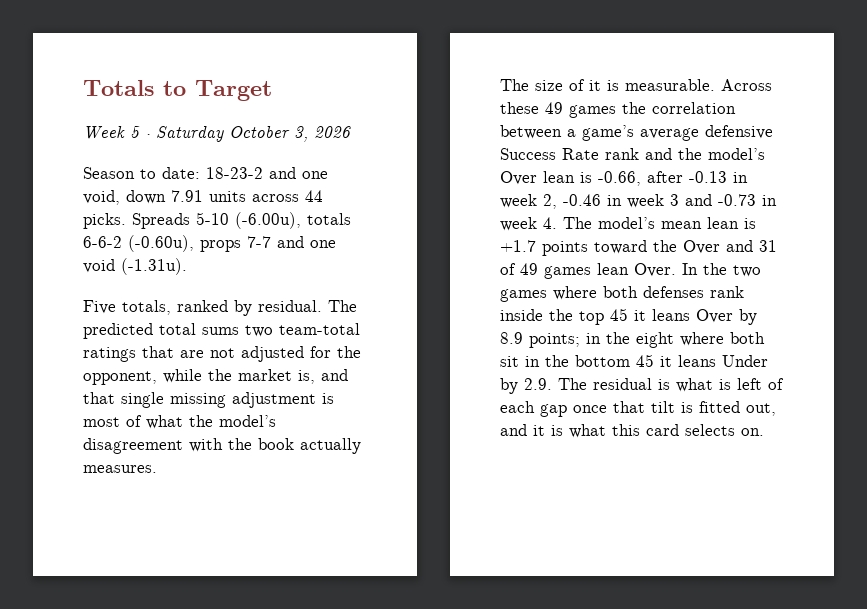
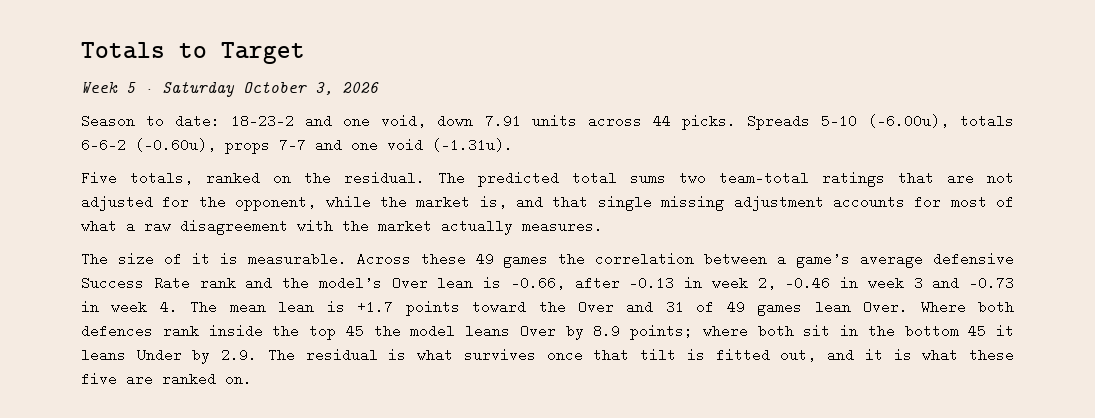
- Five totals, ranked by residual.
+ Five totals, ranked on the residual.
- The predicted total sums two team-total ratings that are not adjusted for the opponent, while the market is, and that single missing adjustment is most of what the model’s disagreement with the book actually measures.
+ The predicted total sums two team-total ratings that are not adjusted for the opponent, while the market is, and that single missing adjustment accounts for most of what a raw disagreement with the market actually measures.
- Across these 49 games the correlation between a game’s average defensive Success Rate rank and the model’s Over lean is -0.66, after -0.13 in week 2, -0.46 in week 3 and -0.73 in week 4. The model’s mean lean is +1.7 points toward the Over and 31 of 49 games lean Over.
+ Across these 49 games the correlation between a game’s average defensive Success Rate rank and the model’s Over lean is -0.66, after -0.13 in week 2, -0.46 in week 3 and -0.73 in week 4. The mean lean is +1.7 points toward the Over and 31 of 49 games lean Over.
- In the two games where both defenses rank inside the top 45 it leans Over by 8.9 points; in the eight where both sit in the bottom 45 it leans Under by 2.9. The residual is what is left of each gap once that tilt is fitted out, and it is what this card selects on.
+ Where both defences rank inside the top 45 the model leans Over by 8.9 points; where both sit in the bottom 45 it leans Under by 2.9. The residual is what survives once that tilt is fitted out, and it is what these five are ranked on.

